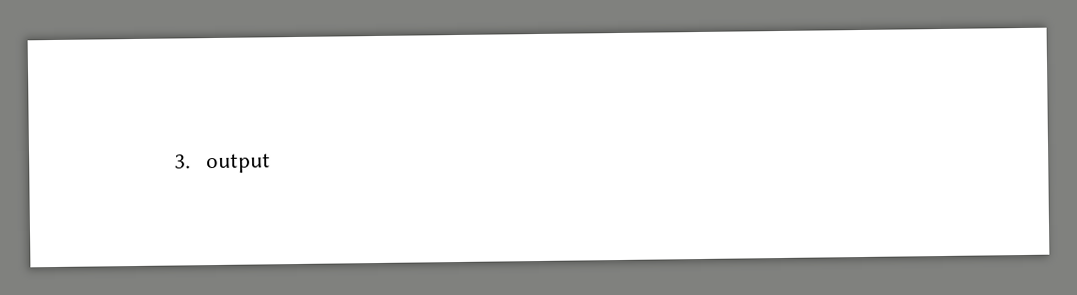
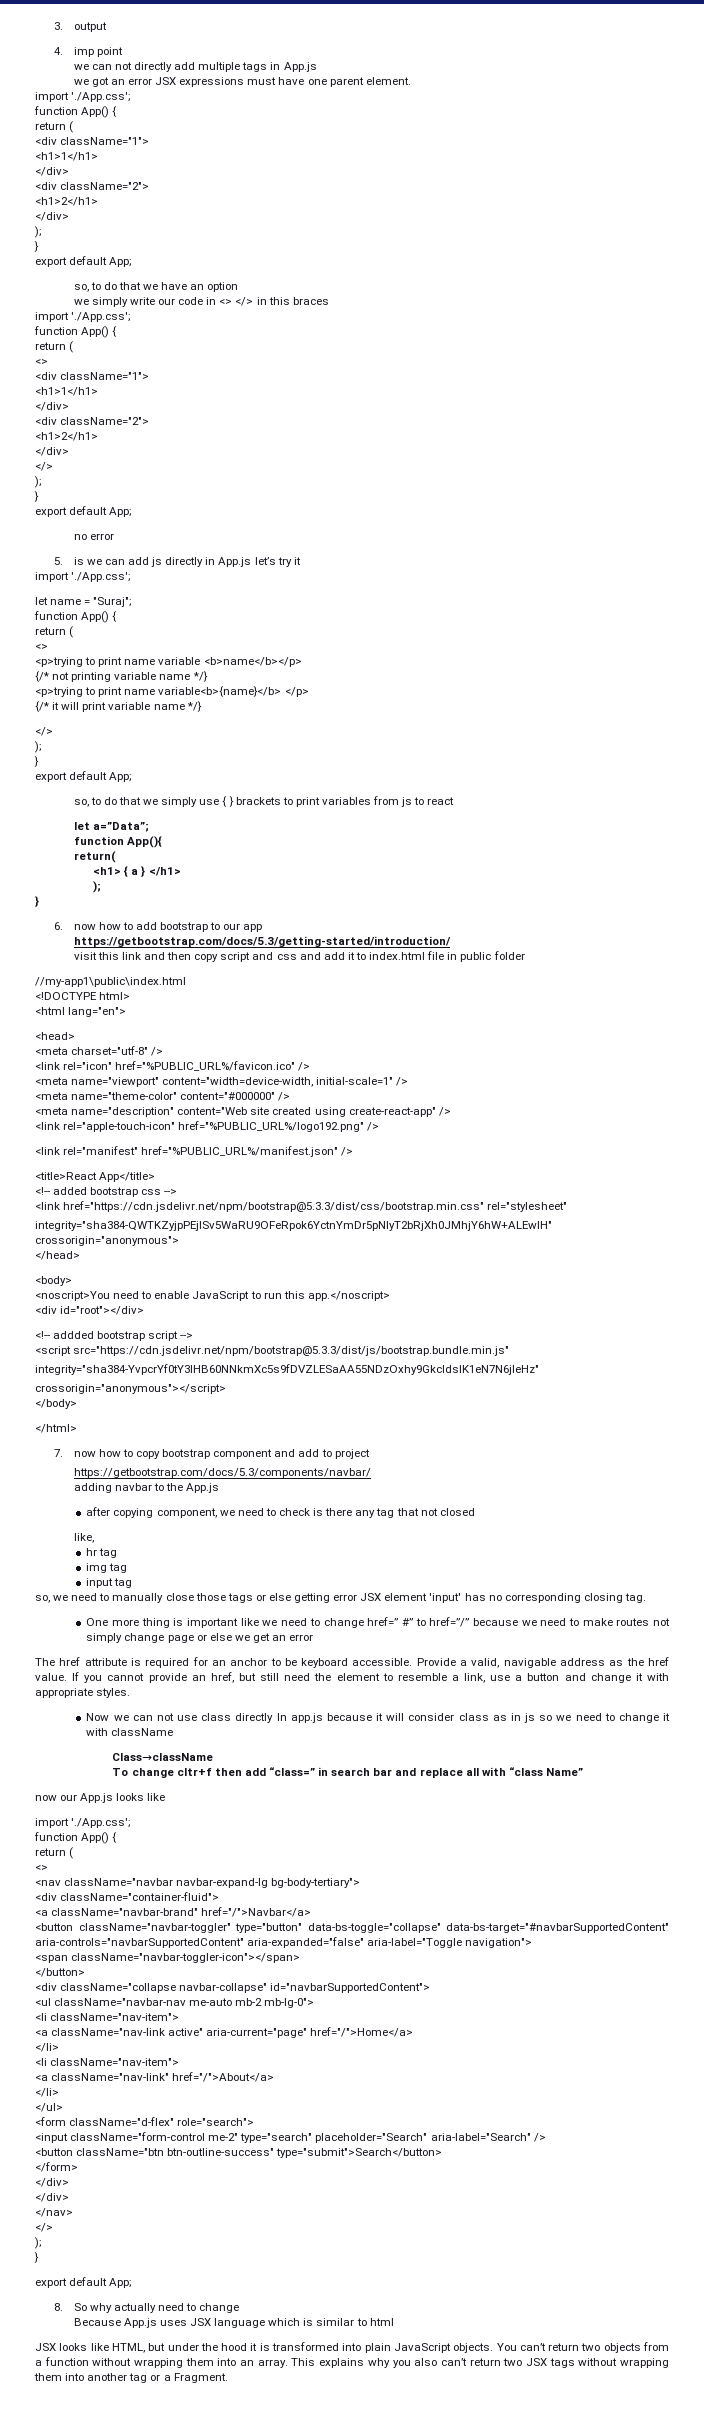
+ 4. imp point
+ we can not directly add multiple tags in App.js
+ we got an error JSX expressions must have one parent element.
+ import './App.css';
+ function App() {
+ return (
+ <div className="1">
+ <h1>1</h1>
+ </div>
+ <div className="2">
+ <h1>2</h1>
+ </div>
+ );
+ }
+ export default App;
+ so, to do that we have an option
+ we simply write our code in <> </> in this braces
+ import './App.css';
+ function App() {
+ return (
+ <>
+ <div className="1">
+ <h1>1</h1>
+ </div>
+ <div className="2">
+ <h1>2</h1>
+ </div>
+ </>
+ );
+ }
+ export default App;
+ no error
+ 5. is we can add js directly in App.js let’s try it
+ import './App.css';
+ let name = "Suraj";
+ function App() {
+ return (
+ <>
+ <p>trying to print name variable <b>name</b></p>
+ {/* not printing variable name */}
+ <p>trying to print name variable<b>{name}</b> </p>
+ {/* it will print variable name */}
+ </>
+ );
+ }
+ export default App;
+ so, to do that we simply use { } brackets to print variables from js to react
+ let a=”Data”;
+ function App(){
+ return(
+ <h1> { a } </h1>
+ );
+ }
+ 6. now how to add bootstrap to our app
+ https://getbootstrap.com/docs/5.3/getting-started/introduction/
+ visit this link and then copy script and css and add it to index.html file in public folder
+ //my-app1\public\index.html
+ <!DOCTYPE html>
+ <html lang="en">
+ <head>
+ <meta charset="utf-8" />
+ <link rel="icon" href="%PUBLIC_URL%/favicon.ico" />
+ <meta name="viewport" content="width=device-width, initial-scale=1" />
+ <meta name="theme-color" content="#000000" />
+ <meta name="description" content="Web site created using create-react-app" />
+ <link rel="apple-touch-icon" href="%PUBLIC_URL%/logo192.png" />
+ <link rel="manifest" href="%PUBLIC_URL%/manifest.json" />
+ <title>React App</title>
+ <!-- added bootstrap css -->
+ <link href="https://cdn.jsdelivr.net/npm/bootstrap@5.3.3/dist/css/bootstrap.min.css" rel="stylesheet"
+ integrity="sha384-QWTKZyjpPEjISv5WaRU9OFeRpok6YctnYmDr5pNlyT2bRjXh0JMhjY6hW+ALEwIH" crossorigin="anonymous">
+ </head>
+ <body>
+ <noscript>You need to enable JavaScript to run this app.</noscript>
+ <div id="root"></div>
+ <!-- addded bootstrap script -->
+ <script src="https://cdn.jsdelivr.net/npm/bootstrap@5.3.3/dist/js/bootstrap.bundle.min.js"
+ integrity="sha384-YvpcrYf0tY3lHB60NNkmXc5s9fDVZLESaAA55NDzOxhy9GkcIdslK1eN7N6jIeHz"
+ crossorigin="anonymous"></script>
+ </body>
+ </html>
+ 7. now how to copy bootstrap component and add to project
+ https://getbootstrap.com/docs/5.3/components/navbar/
+ adding navbar to the App.js
+ after copying component, we need to check is there any tag that not closed
+ like,
+ hr tag
+ img tag
+ input tag
+ so, we need to manually close those tags or else getting error JSX element 'input' has no corresponding closing tag.
+ One more thing is important like we need to change href=” #” to href=”/” because we need to make routes not simply change page or else we get an error
+ The href attribute is required for an anchor to be keyboard accessible. Provide a valid, navigable address as the href value. If you cannot provide an href, but still need the element to resemble a link, use a button and change it with appropriate styles.
+ Now we can not use class directly In app.js because it will consider class as in js so we need to change it with className
+ Class→className
+ To change cltr+f then add “class=” in search bar and replace all with “class Name”
+ now our App.js looks like
+ import './App.css';
+ function App() {
+ return (
+ <>
+ <nav className="navbar navbar-expand-lg bg-body-tertiary">
+ <div className="container-fluid">
+ <a className="navbar-brand" href="/">Navbar</a>
+ <button className="navbar-toggler" type="button" data-bs-toggle="collapse" data-bs-target="#navbarSupportedContent" aria-controls="navbarSupportedContent" aria-expanded="false" aria-label="Toggle navigation">
+ <span className="navbar-toggler-icon"></span>
+ </button>
+ <div className="collapse navbar-collapse" id="navbarSupportedContent">
+ <ul className="navbar-nav me-auto mb-2 mb-lg-0">
+ <li className="nav-item">
+ <a className="nav-link active" aria-current="page" href="/">Home</a>
+ </li>
+ <li className="nav-item">
+ <a className="nav-link" href="/">About</a>
+ </li>
+ </ul>
+ <form className="d-flex" role="search">
+ <input className="form-control me-2" type="search" placeholder="Search" aria-label="Search" />
+ <button className="btn btn-outline-success" type="submit">Search</button>
+ </form>
+ </div>
+ </div>
+ </nav>
+ </>
+ );
+ }
+ export default App;
+ 8. So why actually need to change
+ Because App.js uses JSX language which is similar to html
+ JSX looks like HTML, but under the hood it is transformed into plain JavaScript objects. You can’t return two objects from a function without wrapping them into an array. This explains why you also can’t return two JSX tags without wrapping them into another tag or a Fragment.

